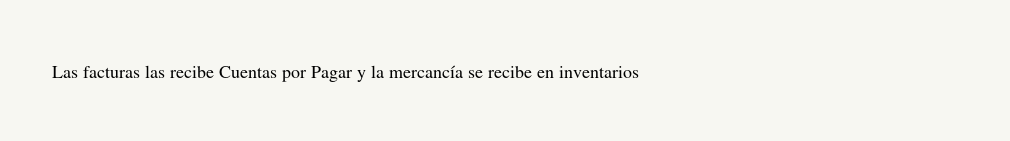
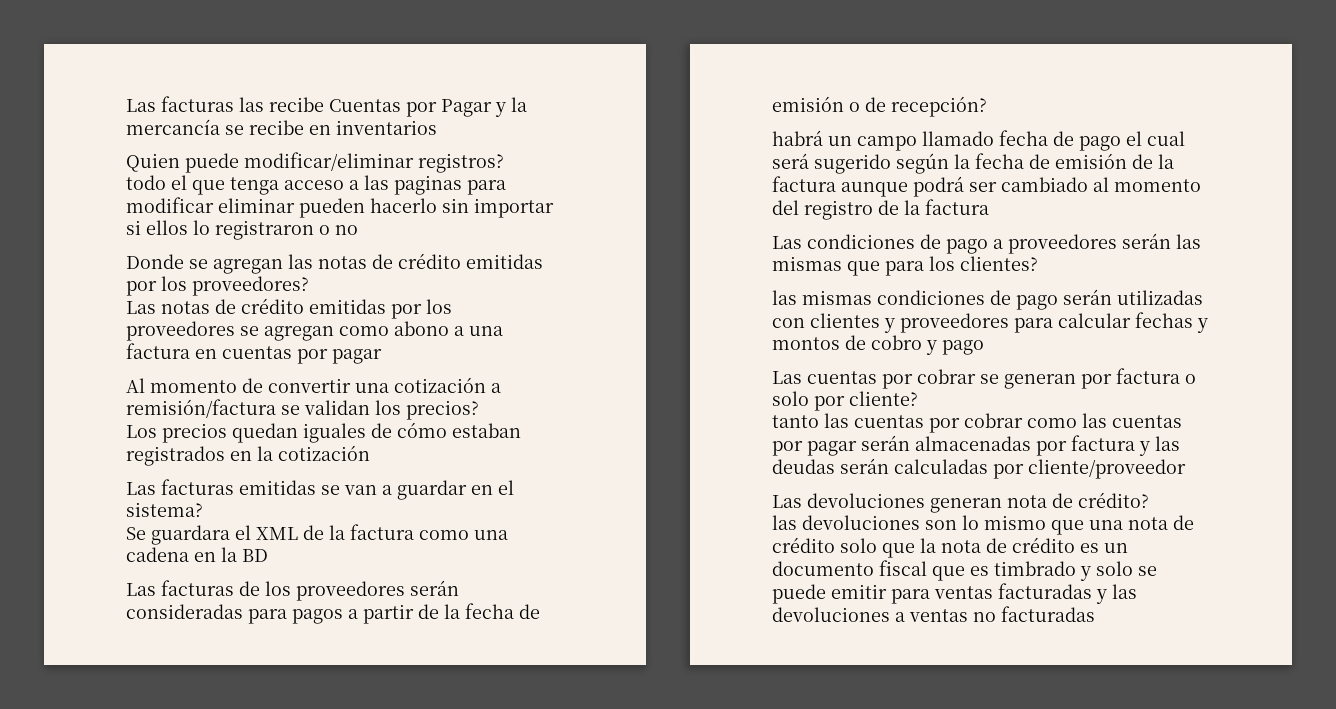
+ Quien puede modificar/eliminar registros?
+ todo el que tenga acceso a las paginas para modificar eliminar pueden hacerlo sin importar si ellos lo registraron o no
+ Donde se agregan las notas de crédito emitidas por los proveedores?
+ Las notas de crédito emitidas por los proveedores se agregan como abono a una factura en cuentas por pagar
+ Al momento de convertir una cotización a remisión/factura se validan los precios?
+ Los precios quedan iguales de cómo estaban registrados en la cotización
+ Las facturas emitidas se van a guardar en el sistema?
+ Se guardara el XML de la factura como una cadena en la BD
+ Las facturas de los proveedores serán consideradas para pagos a partir de la fecha de emisión o de recepción?
+ habrá un campo llamado fecha de pago el cual será sugerido según la fecha de emisión de la factura aunque podrá ser cambiado al momento del registro de la factura
+ Las condiciones de pago a proveedores serán las mismas que para los clientes?
+ las mismas condiciones de pago serán utilizadas con clientes y proveedores para calcular fechas y montos de cobro y pago
+ Las cuentas por cobrar se generan por factura o solo por cliente?
+ tanto las cuentas por cobrar como las cuentas por pagar serán almacenadas por factura y las deudas serán calculadas por cliente/proveedor
+ Las devoluciones generan nota de crédito?
+ las devoluciones son lo mismo que una nota de crédito solo que la nota de crédito es un documento fiscal que es timbrado y solo se puede emitir para ventas facturadas y las devoluciones a ventas no facturadas

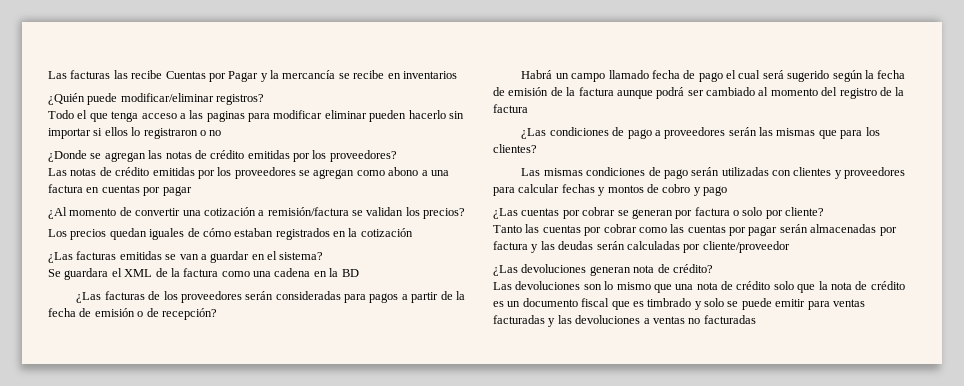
- Quien puede modificar/eliminar registros?
+ ¿Quién puede modificar/eliminar registros?
- todo el que tenga acceso a las paginas para modificar eliminar pueden hacerlo sin importar si ellos lo registraron o no
+ Todo el que tenga acceso a las paginas para modificar eliminar pueden hacerlo sin importar si ellos lo registraron o no
- Donde se agregan las notas de crédito emitidas por los proveedores?
+ ¿Donde se agregan las notas de crédito emitidas por los proveedores?
- Al momento de convertir una cotización a remisión/factura se validan los precios?
+ ¿Al momento de convertir una cotización a remisión/factura se validan los precios?
- Las facturas emitidas se van a guardar en el sistema?
+ ¿Las facturas emitidas se van a guardar en el sistema?
- Las facturas de los proveedores serán consideradas para pagos a partir de la fecha de emisión o de recepción?
+ ¿Las facturas de los proveedores serán consideradas para pagos a partir de la fecha de emisión o de recepción?
- habrá un campo llamado fecha de pago el cual será sugerido según la fecha de emisión de la factura aunque podrá ser cambiado al momento del registro de la factura
+ Habrá un campo llamado fecha de pago el cual será sugerido según la fecha de emisión de la factura aunque podrá ser cambiado al momento del registro de la factura
- Las condiciones de pago a proveedores serán las mismas que para los clientes?
+ ¿Las condiciones de pago a proveedores serán las mismas que para los clientes?
- las mismas condiciones de pago serán utilizadas con clientes y proveedores para calcular fechas y montos de cobro y pago
+ Las mismas condiciones de pago serán utilizadas con clientes y proveedores para calcular fechas y montos de cobro y pago
- Las cuentas por cobrar se generan por factura o solo por cliente?
+ ¿Las cuentas por cobrar se generan por factura o solo por cliente?
- tanto las cuentas por cobrar como las cuentas por pagar serán almacenadas por factura y las deudas serán calculadas por cliente/proveedor
+ Tanto las cuentas por cobrar como las cuentas por pagar serán almacenadas por factura y las deudas serán calculadas por cliente/proveedor
- Las devoluciones generan nota de crédito?
+ ¿Las devoluciones generan nota de crédito?
- las devoluciones son lo mismo que una nota de crédito solo que la nota de crédito es un documento fiscal que es timbrado y solo se puede emitir para ventas facturadas y las devoluciones a ventas no facturadas
+ Las devoluciones son lo mismo que una nota de crédito solo que la nota de crédito es un documento fiscal que es timbrado y solo se puede emitir para ventas facturadas y las devoluciones a ventas no facturadas

